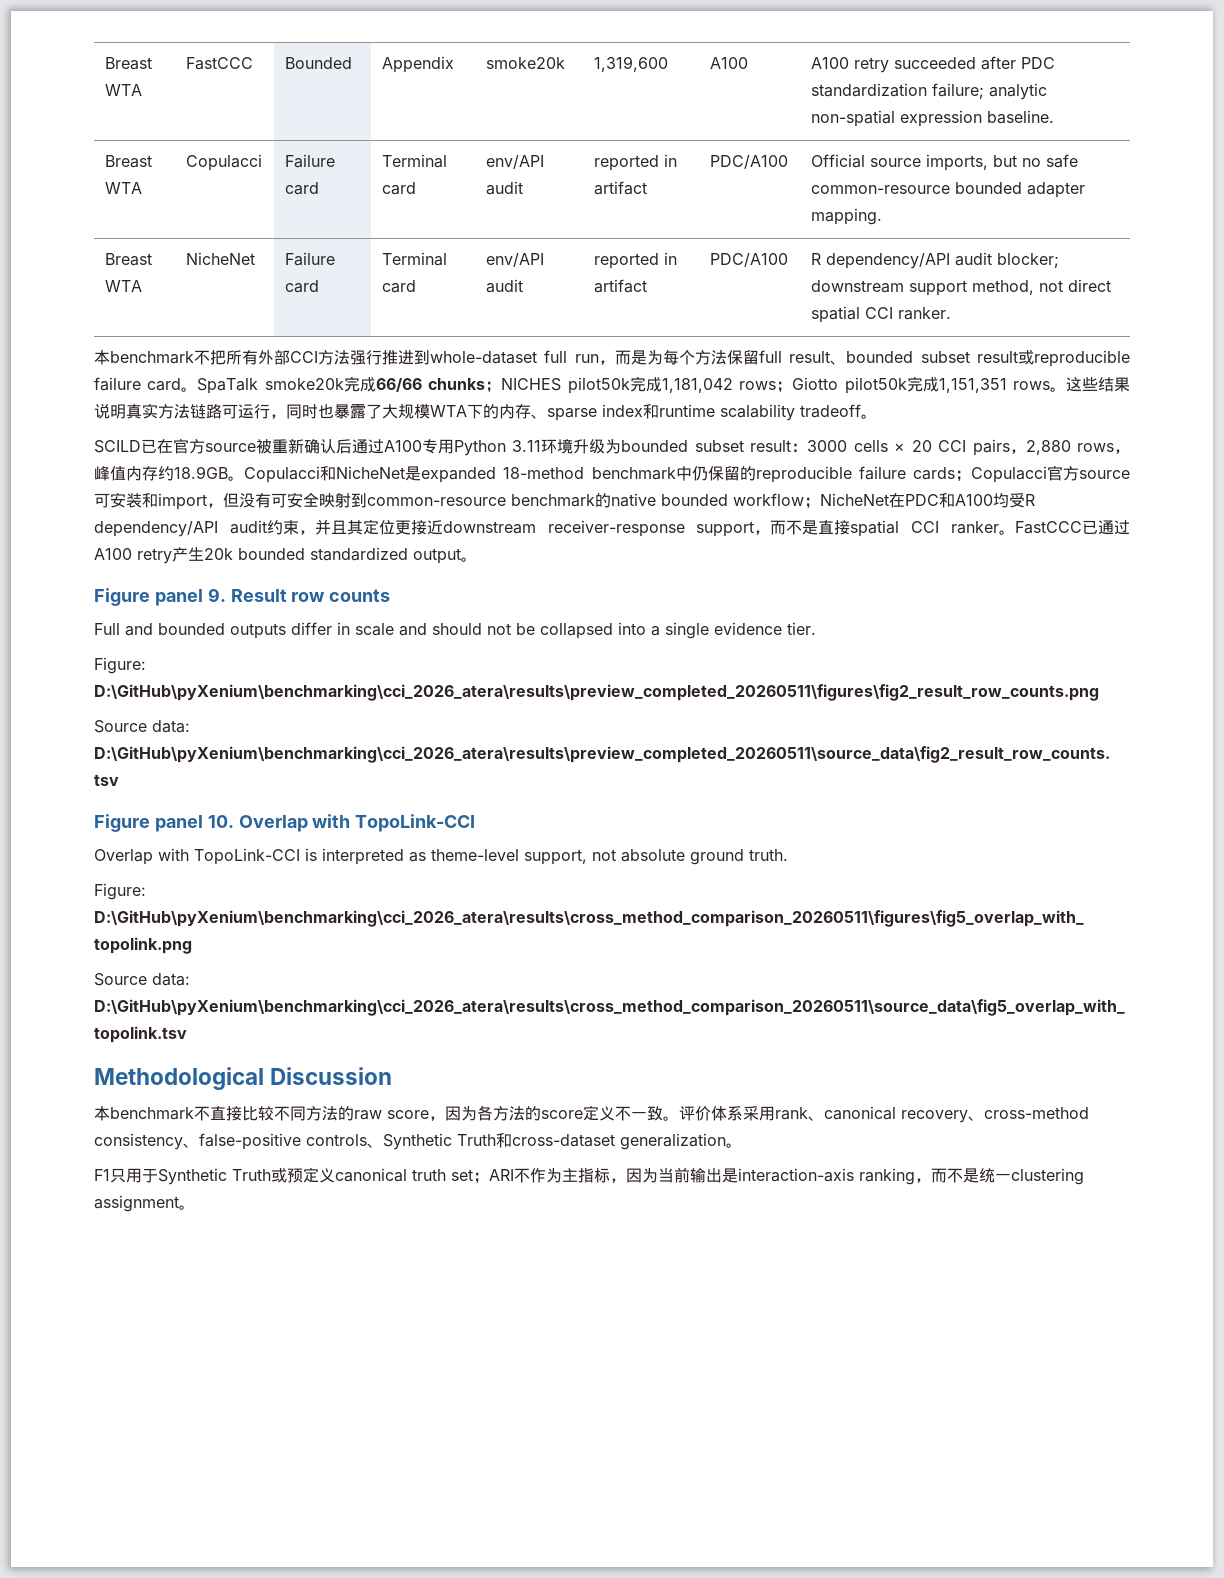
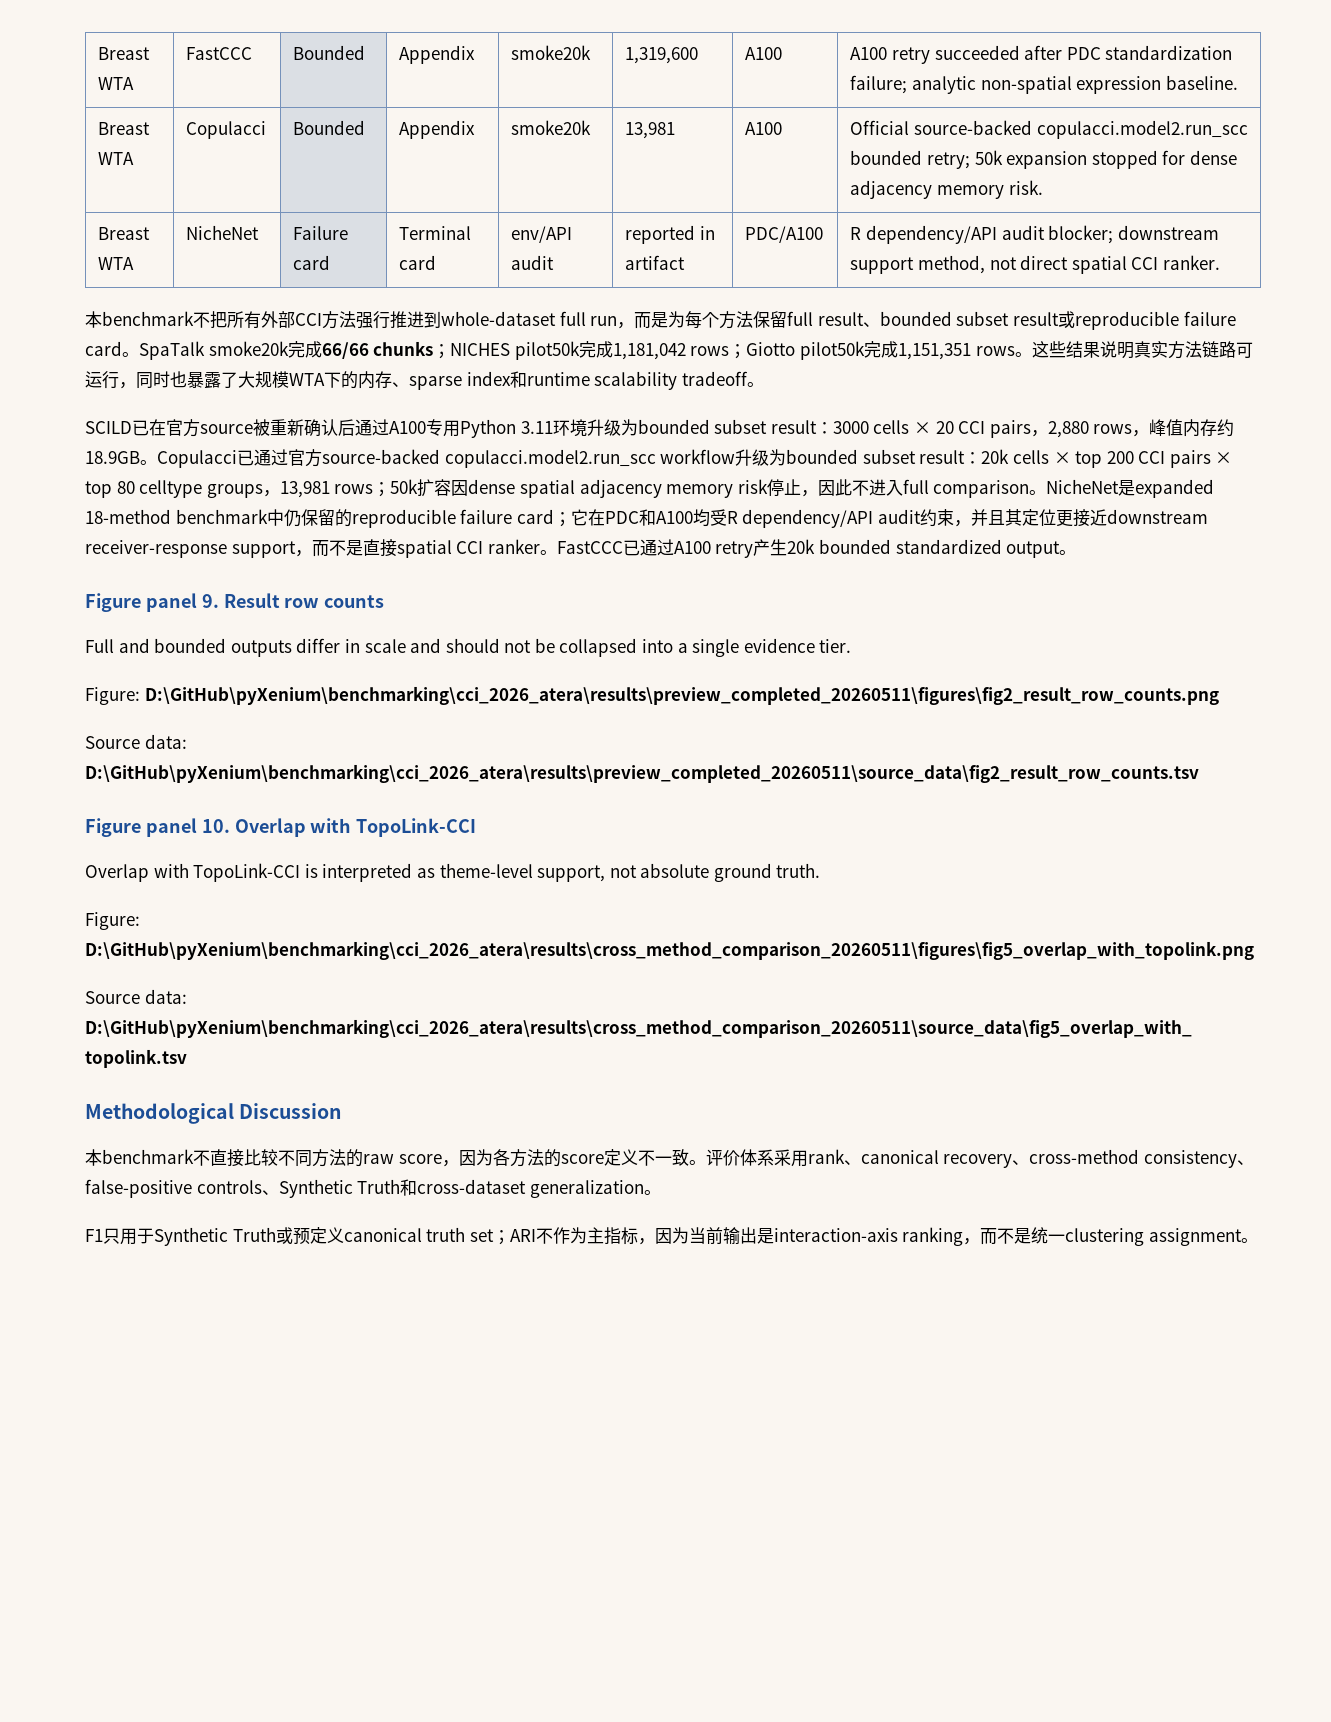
- Breast WTA | Copulacci | Failure card | Terminal card | env/API audit | reported in artifact | PDC/A100 | Official source imports, but no safe common-resource bounded adapter mapping.
+ Breast WTA | Copulacci | Bounded | Appendix | smoke20k | 13,981 | A100 | Official source-backed copulacci.model2.run_scc bounded retry; 50k expansion stopped for dense adjacency memory risk.
- Copulacci和NicheNet是expanded 18-method benchmark中仍保留的reproducible failure cards；Copulacci官方source可安装和import，但没有可安全映射到common-resource benchmark的native bounded workflow；NicheNet在PDC和A100均受R dependency/API audit约束，并且其定位更接近downstream receiver-response support，而不是直接spatial CCI ranker。
+ Copulacci已通过官方source-backed copulacci.model2.run_scc workflow升级为bounded subset result：20k cells × top 200 CCI pairs × top 80 celltype groups，13,981 rows；50k扩容因dense spatial adjacency memory risk停止，因此不进入full comparison。NicheNet是expanded 18-method benchmark中仍保留的reproducible failure card；它在PDC和A100均受R dependency/API audit约束，并且其定位更接近downstream receiver-response support，而不是直接spatial CCI ranker。

